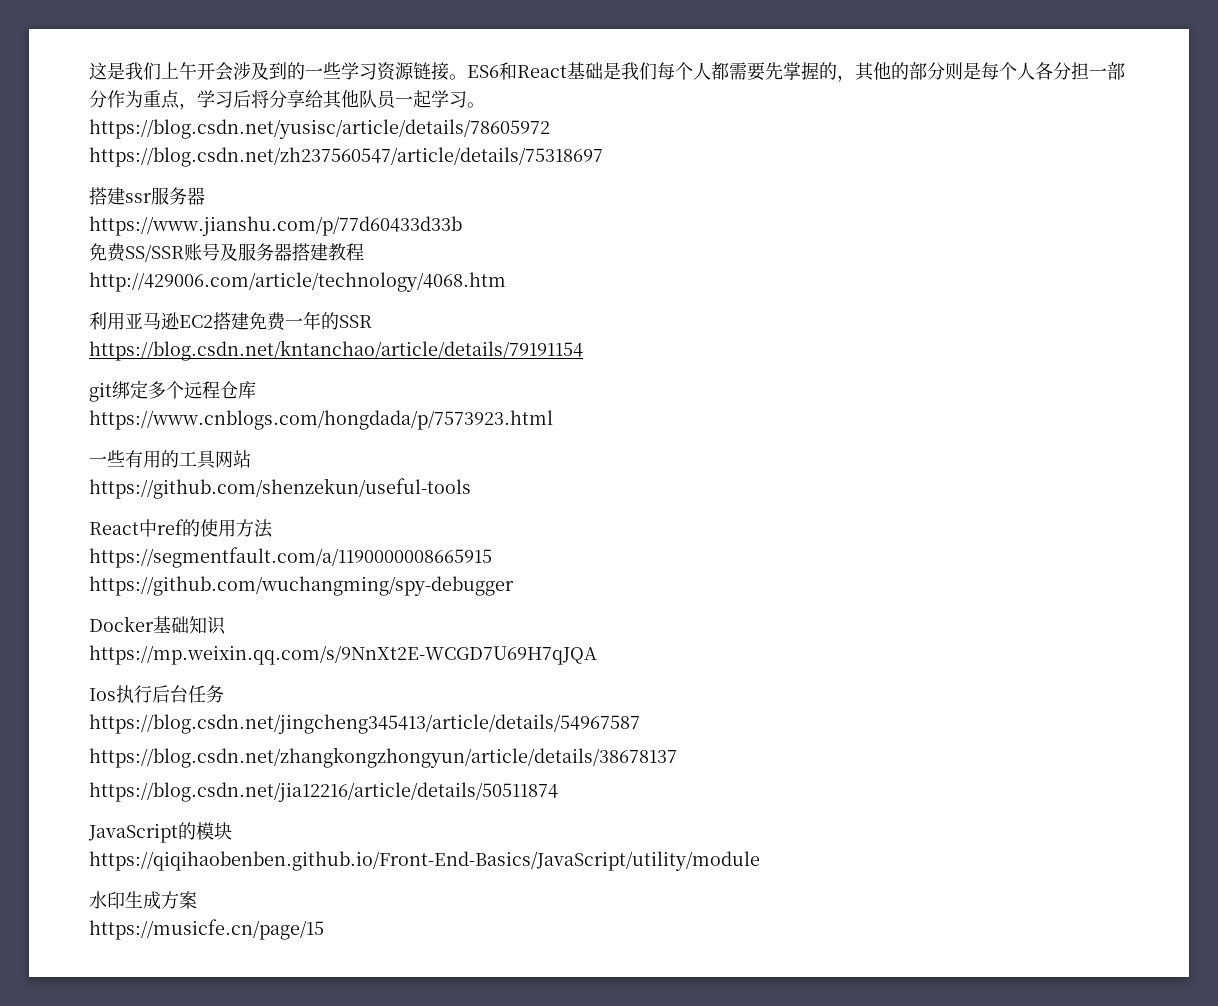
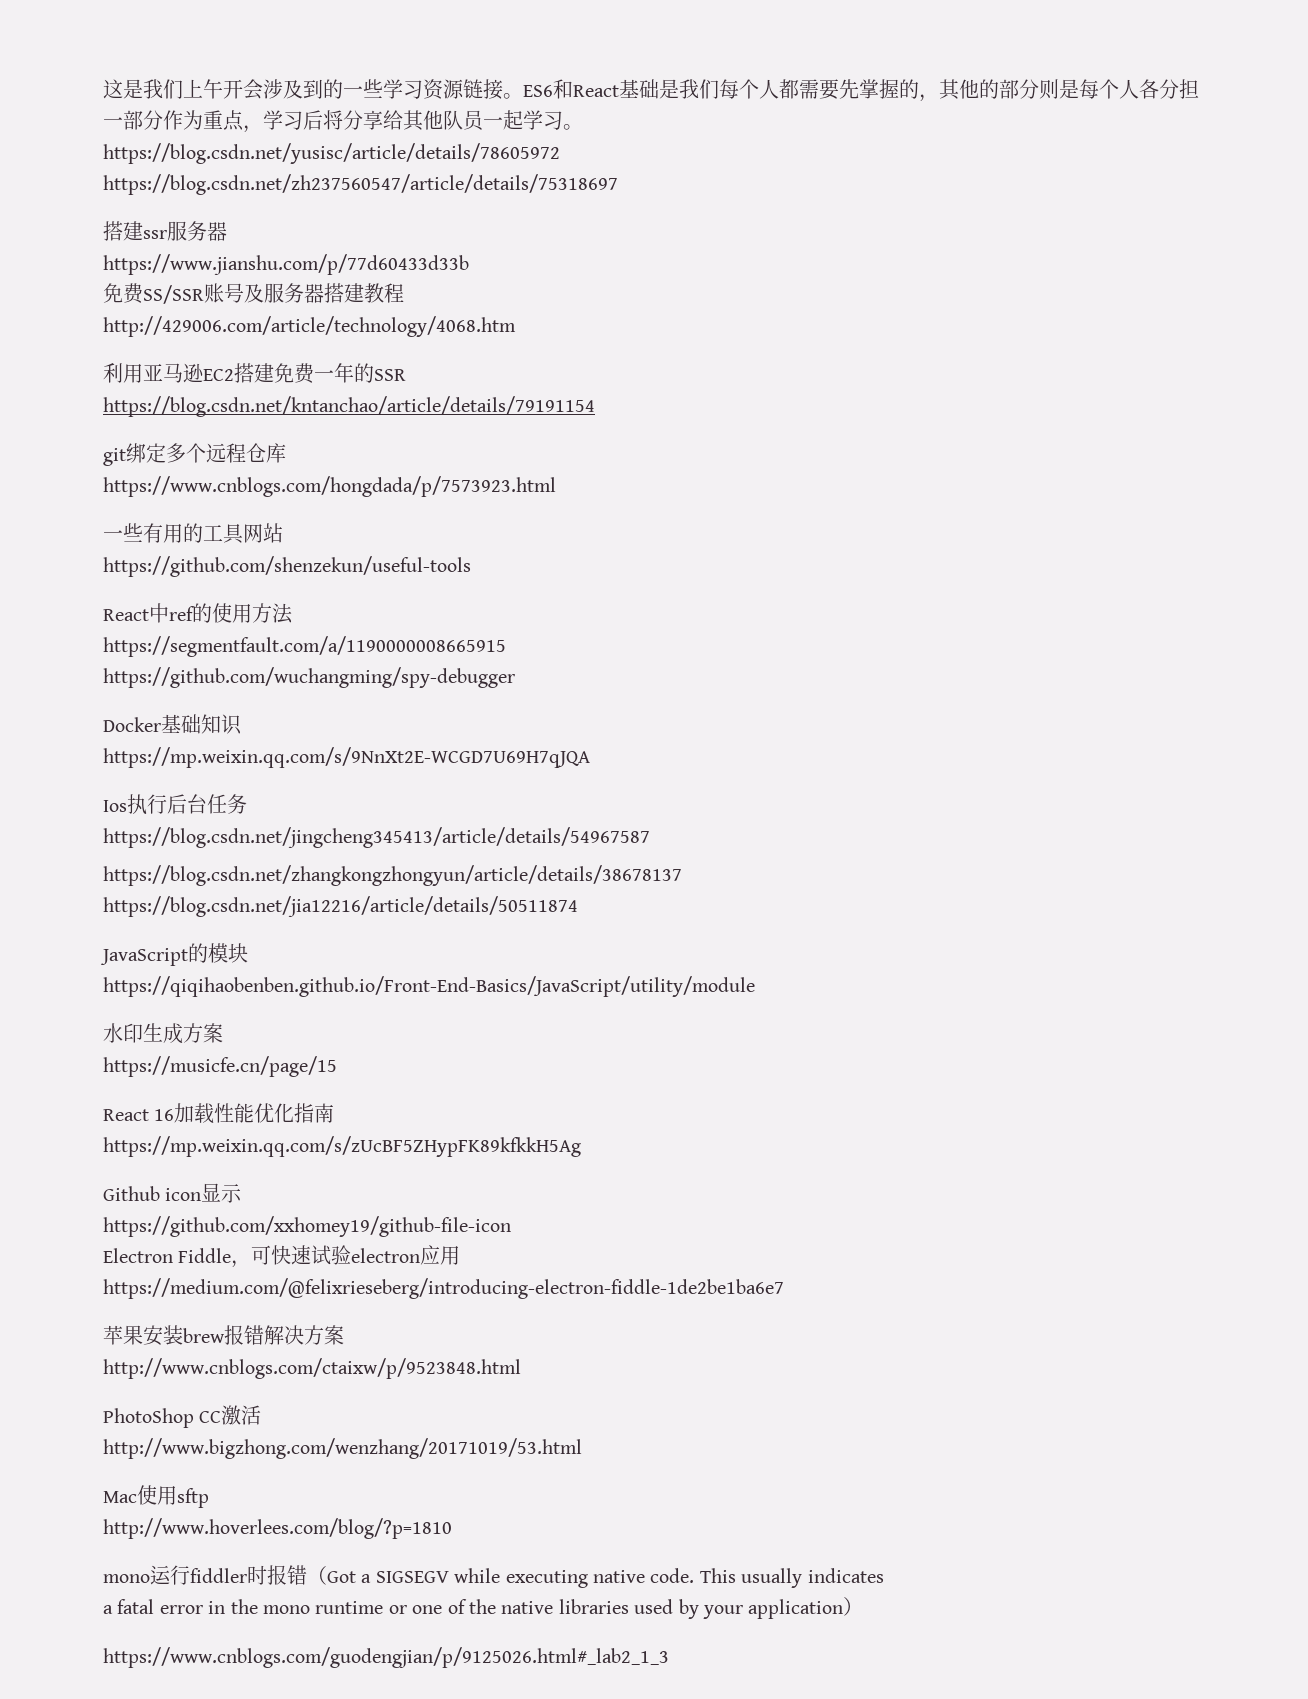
+ React 16加载性能优化指南
+ https://mp.weixin.qq.com/s/zUcBF5ZHypFK89kfkkH5Ag
+ Github icon显示
+ https://github.com/xxhomey19/github-file-icon
+ Electron Fiddle，可快速试验electron应用
+ https://medium.com/@felixrieseberg/introducing-electron-fiddle-1de2be1ba6e7
+ 苹果安装brew报错解决方案
+ http://www.cnblogs.com/ctaixw/p/9523848.html
+ PhotoShop CC激活
+ http://www.bigzhong.com/wenzhang/20171019/53.html
+ Mac使用sftp
+ http://www.hoverlees.com/blog/?p=1810
+ mono运行fiddler时报错（Got a SIGSEGV while executing native code. This usually indicates
+ a fatal error in the mono runtime or one of the native libraries used by your application）
+ https://www.cnblogs.com/guodengjian/p/9125026.html#_lab2_1_3

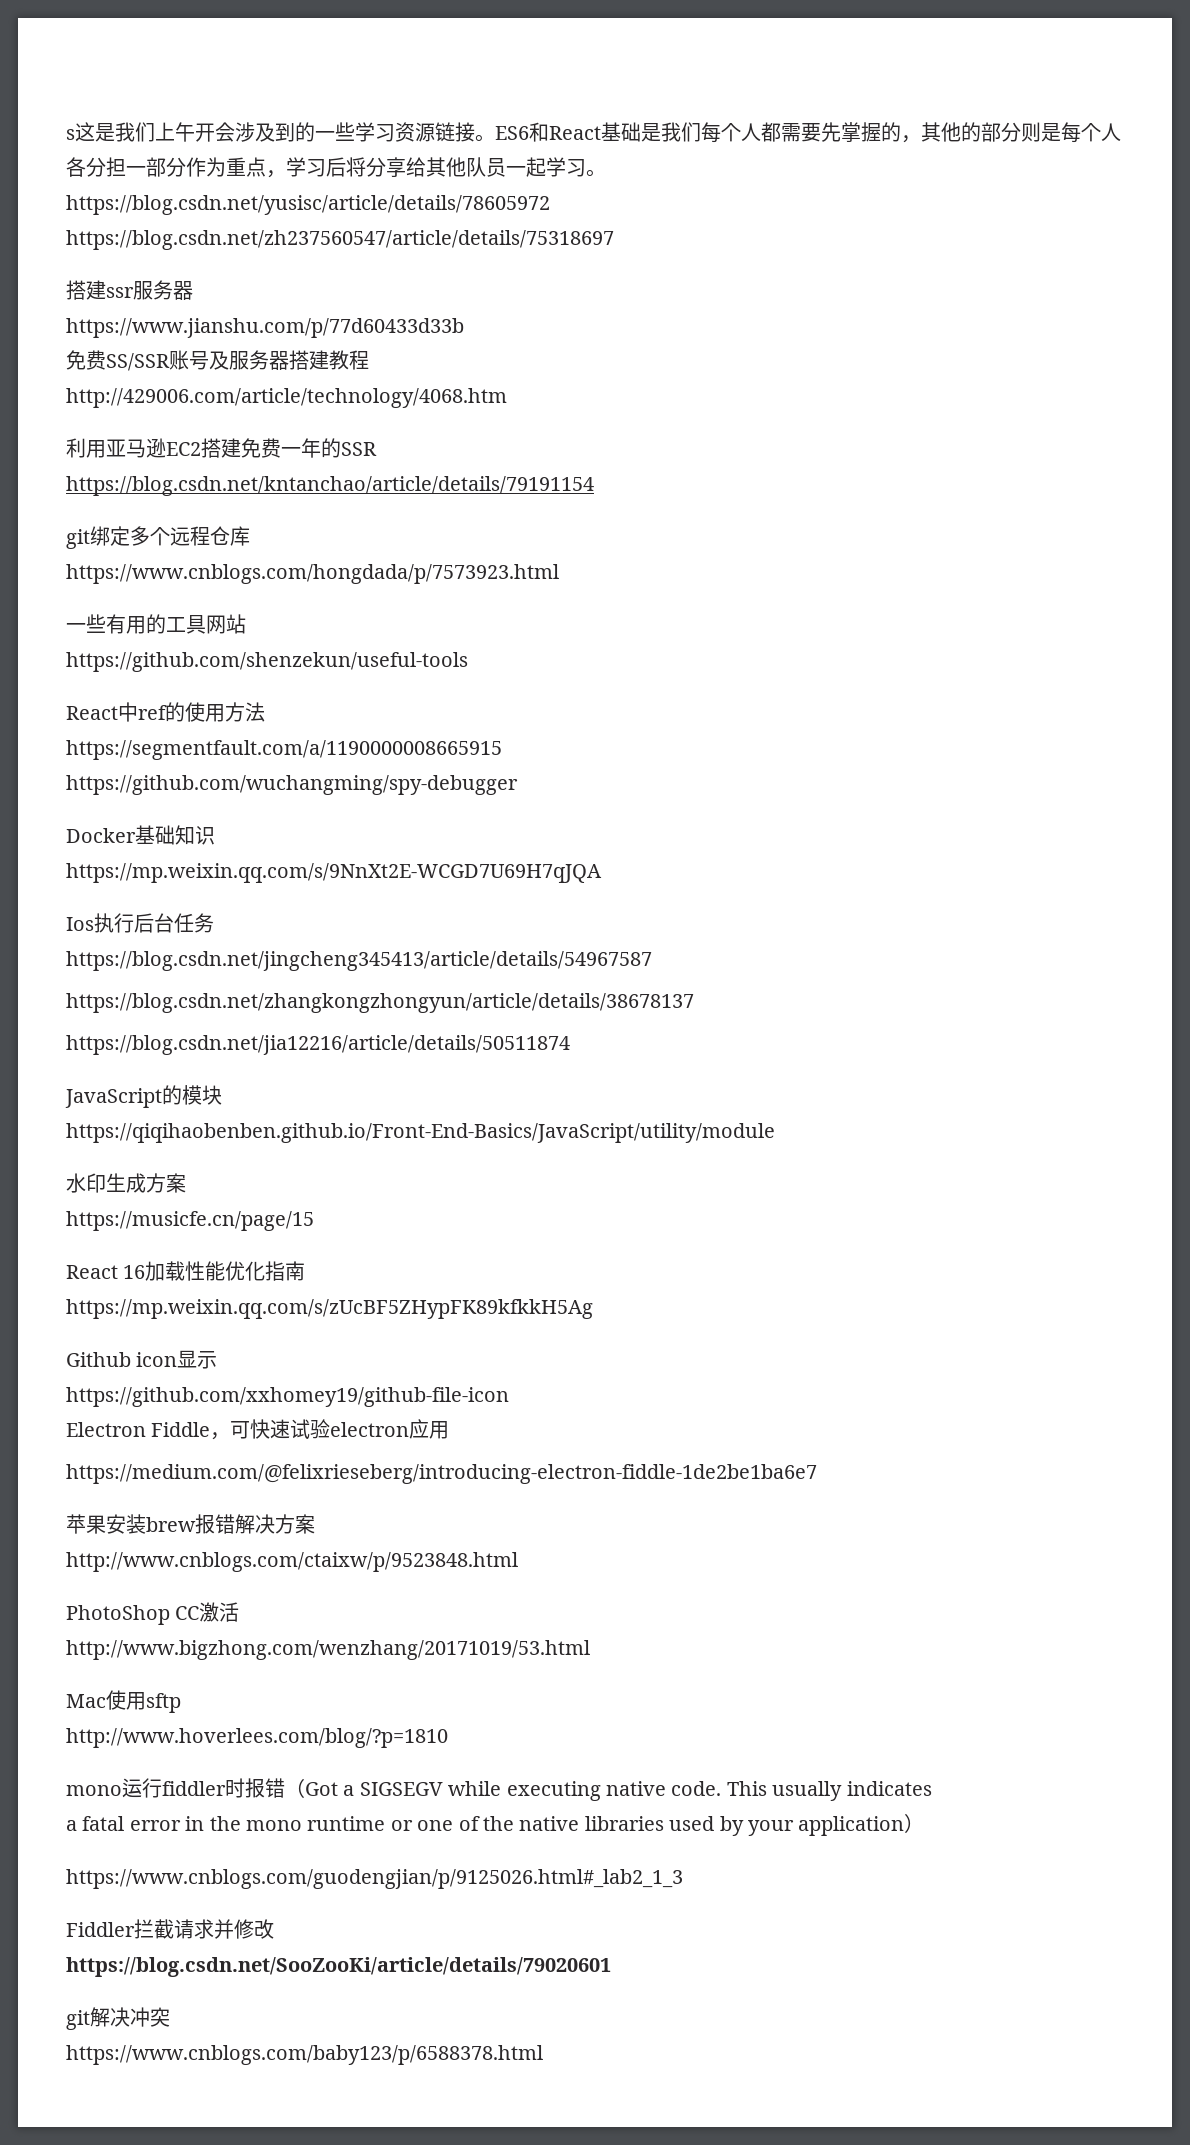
- 这是我们上午开会涉及到的一些学习资源链接。
+ s这是我们上午开会涉及到的一些学习资源链接。
+ Fiddler拦截请求并修改
+ https://blog.csdn.net/SooZooKi/article/details/79020601
+ git解决冲突
+ https://www.cnblogs.com/baby123/p/6588378.html

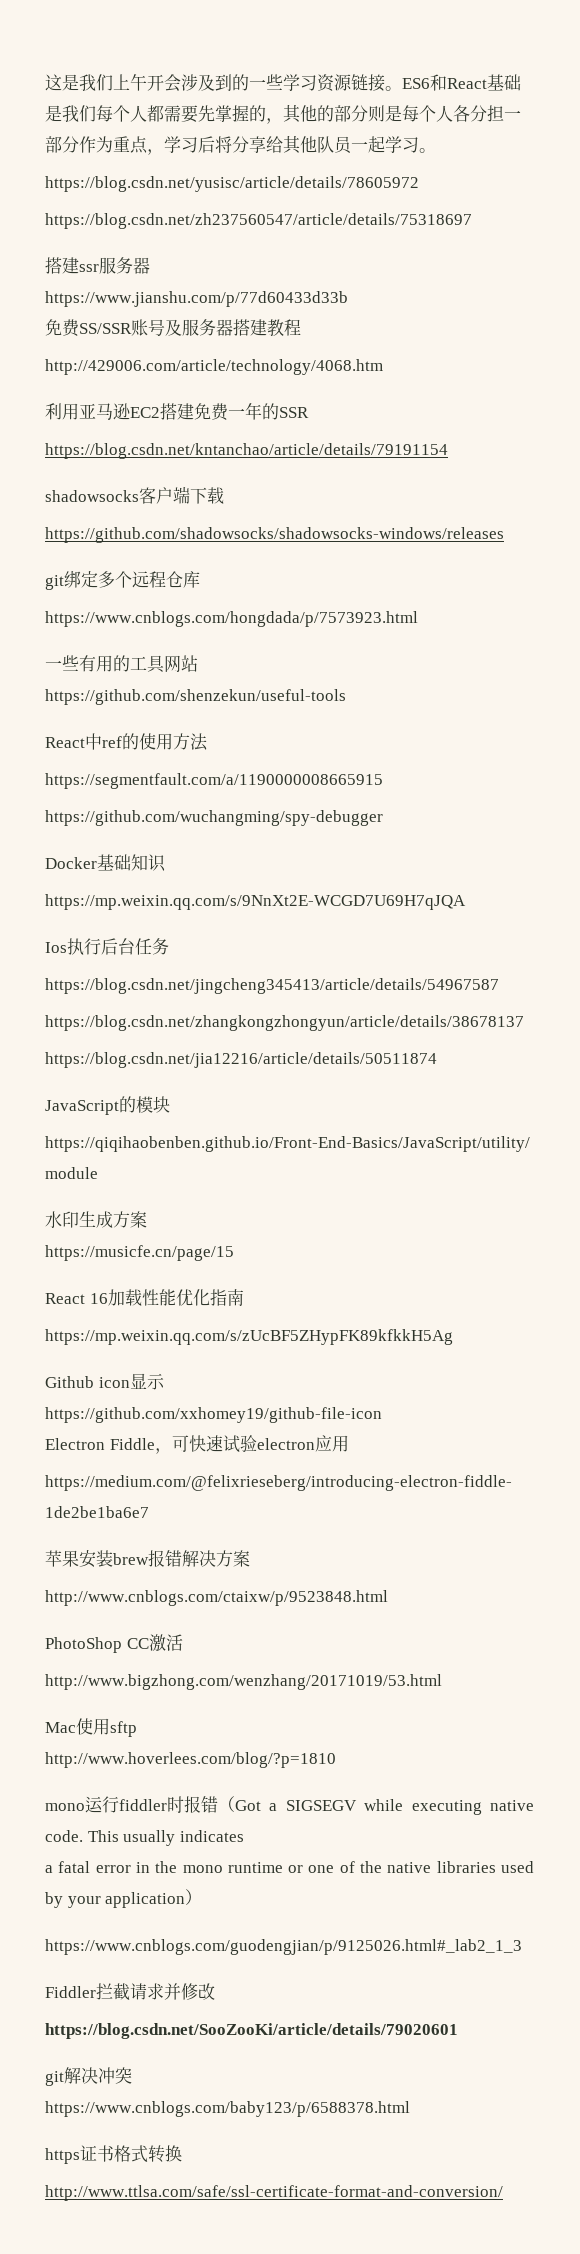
- s这是我们上午开会涉及到的一些学习资源链接。
+ 这是我们上午开会涉及到的一些学习资源链接。
+ shadowsocks客户端下载
+ https://github.com/shadowsocks/shadowsocks-windows/releases
+ https证书格式转换
+ http://www.ttlsa.com/safe/ssl-certificate-format-and-conversion/

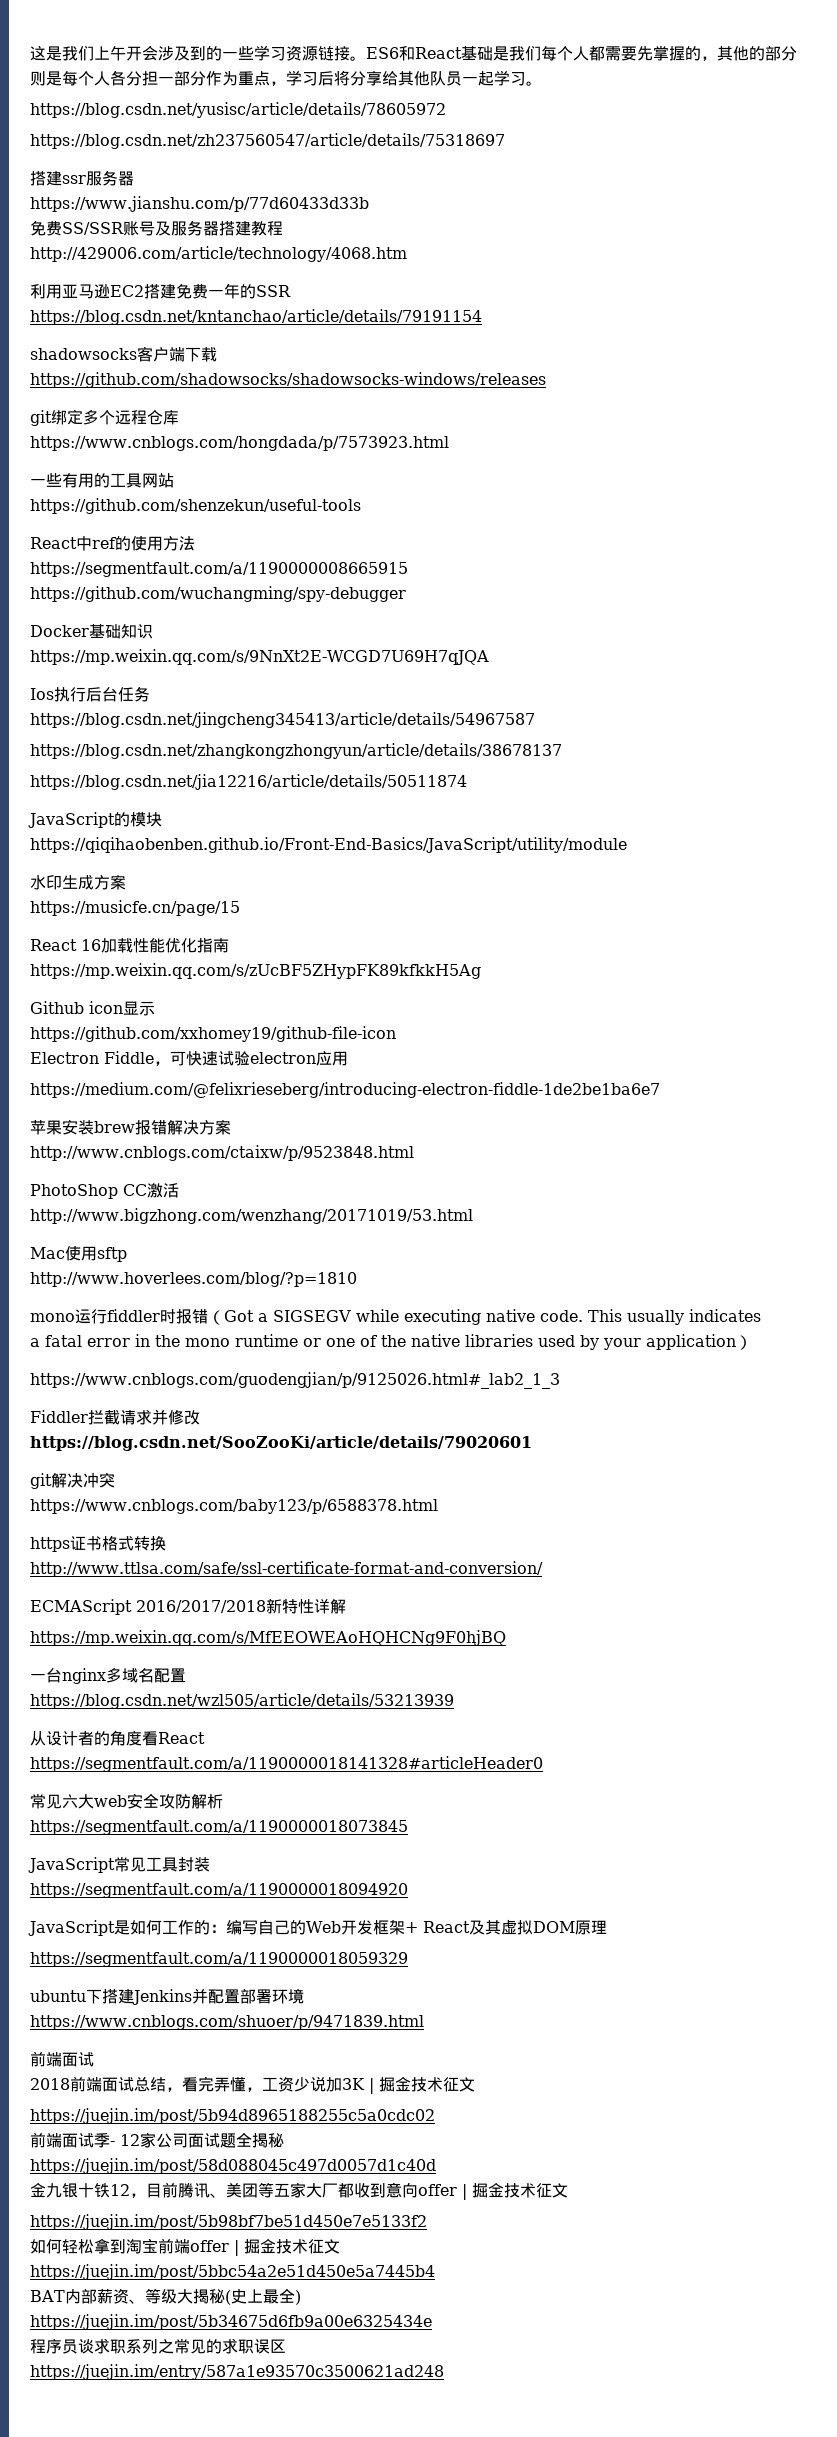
+ ECMAScript 2016/2017/2018新特性详解
+ https://mp.weixin.qq.com/s/MfEEOWEAoHQHCNg9F0hjBQ
+ 一台nginx多域名配置
+ https://blog.csdn.net/wzl505/article/details/53213939
+ 从设计者的角度看React
+ https://segmentfault.com/a/1190000018141328#articleHeader0
+ 常见六大web安全攻防解析
+ https://segmentfault.com/a/1190000018073845
+ JavaScript常见工具封装
+ https://segmentfault.com/a/1190000018094920
+ JavaScript是如何工作的：编写自己的Web开发框架+ React及其虚拟DOM原理
+ https://segmentfault.com/a/1190000018059329
+ ubuntu下搭建Jenkins并配置部署环境
+ https://www.cnblogs.com/shuoer/p/9471839.html
+ 前端面试
+ 2018前端面试总结，看完弄懂，工资少说加3K | 掘金技术征文
+ https://juejin.im/post/5b94d8965188255c5a0cdc02
+ 前端面试季- 12家公司面试题全揭秘
+ https://juejin.im/post/58d088045c497d0057d1c40d
+ 金九银十铁12，目前腾讯、美团等五家大厂都收到意向offer | 掘金技术征文
+ https://juejin.im/post/5b98bf7be51d450e7e5133f2
+ 如何轻松拿到淘宝前端offer | 掘金技术征文
+ https://juejin.im/post/5bbc54a2e51d450e5a7445b4
+ BAT内部薪资、等级大揭秘(史上最全)
+ https://juejin.im/post/5b34675d6fb9a00e6325434e
+ 程序员谈求职系列之常见的求职误区
+ https://juejin.im/entry/587a1e93570c3500621ad248

